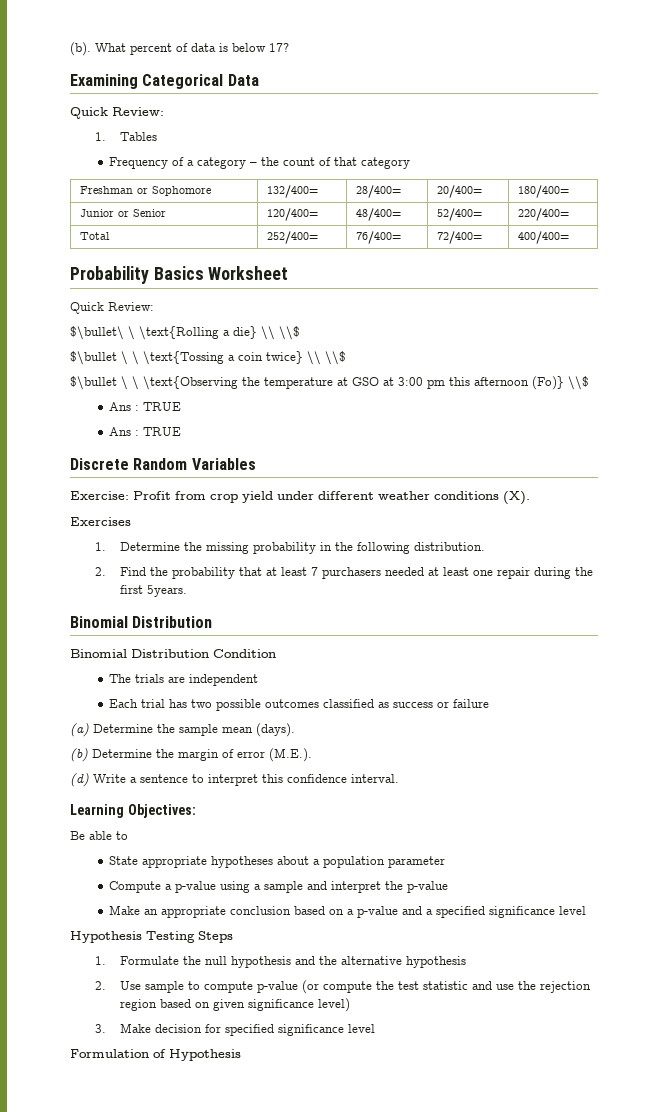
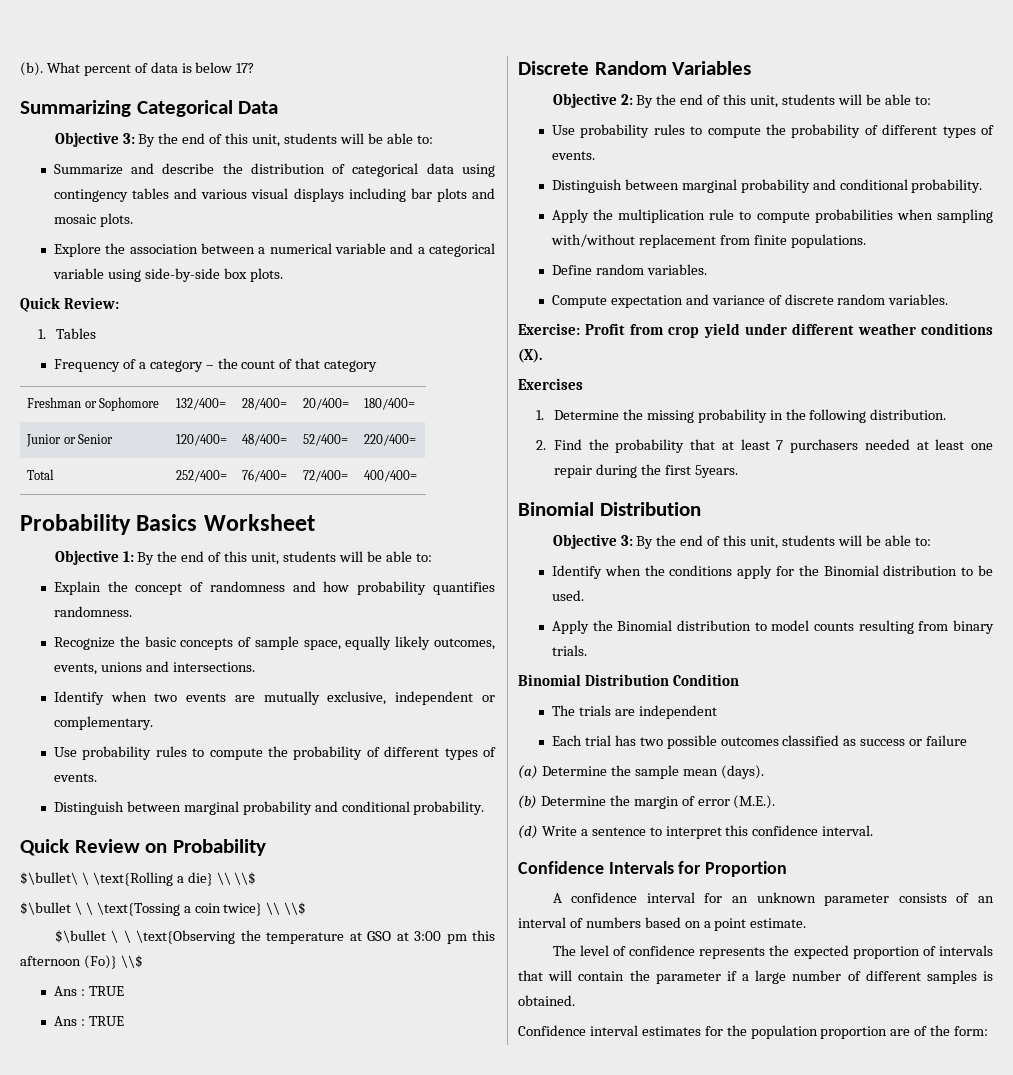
- Examining Categorical Data
+ Summarizing Categorical Data
+ Objective 3: By the end of this unit, students will be able to:
+ Summarize and describe the distribution of categorical data using contingency tables and various visual displays including bar plots and mosaic plots.
+ Explore the association between a numerical variable and a categorical variable using side-by-side box plots.
  Probability Basics Worksheet
- Quick Review:
+ Objective 1: By the end of this unit, students will be able to:
+ Explain the concept of randomness and how probability quantifies randomness.
+ Recognize the basic concepts of sample space, equally likely outcomes, events, unions and intersections.
+ Identify when two events are mutually exclusive, independent or complementary.
+ Use probability rules to compute the probability of different types of events.
+ Distinguish between marginal probability and conditional probability.
+ Quick Review on Probability
+ Objective 2: By the end of this unit, students will be able to:
+ Use probability rules to compute the probability of different types of events.
+ Distinguish between marginal probability and conditional probability.
+ Apply the multiplication rule to compute probabilities when sampling with/without replacement from finite populations.
+ Define random variables.
+ Compute expectation and variance of discrete random variables.
  2. Find the probability that at least 7 purchasers needed at least one repair during the first 5years.
  Binomial Distribution
+ Objective 3: By the end of this unit, students will be able to:
+ Identify when the conditions apply for the Binomial distribution to be used.
+ Apply the Binomial distribution to model counts resulting from binary trials.
- Learning Objectives:
- Be able to
- State appropriate hypotheses about a population parameter
- Compute a p-value using a sample and interpret the p-value
- Make an appropriate conclusion based on a p-value and a specified significance level
- Hypothesis Testing Steps
- 1. Formulate the null hypothesis and the alternative hypothesis
- 2. Use sample to compute p-value (or compute the test statistic and use the rejection region based on given significance level)
- 3. Make decision for specified significance level
- Formulation of Hypothesis
+ Confidence Intervals for Proportion
+ A confidence interval for an unknown parameter consists of an interval of numbers based on a point estimate.
+ The level of confidence represents the expected proportion of intervals that will contain the parameter if a large number of different samples is obtained.
+ Confidence interval estimates for the population proportion are of the form:

